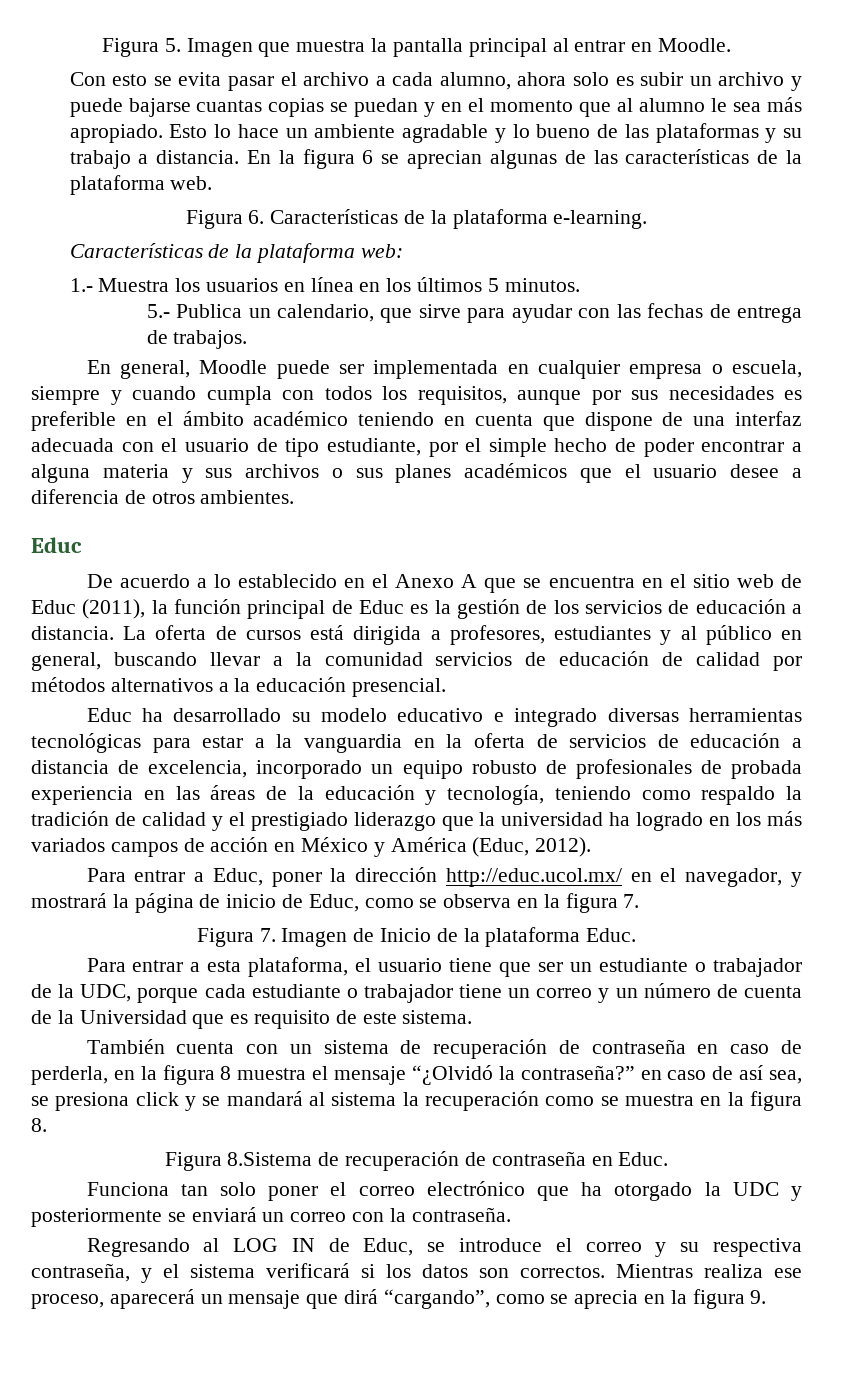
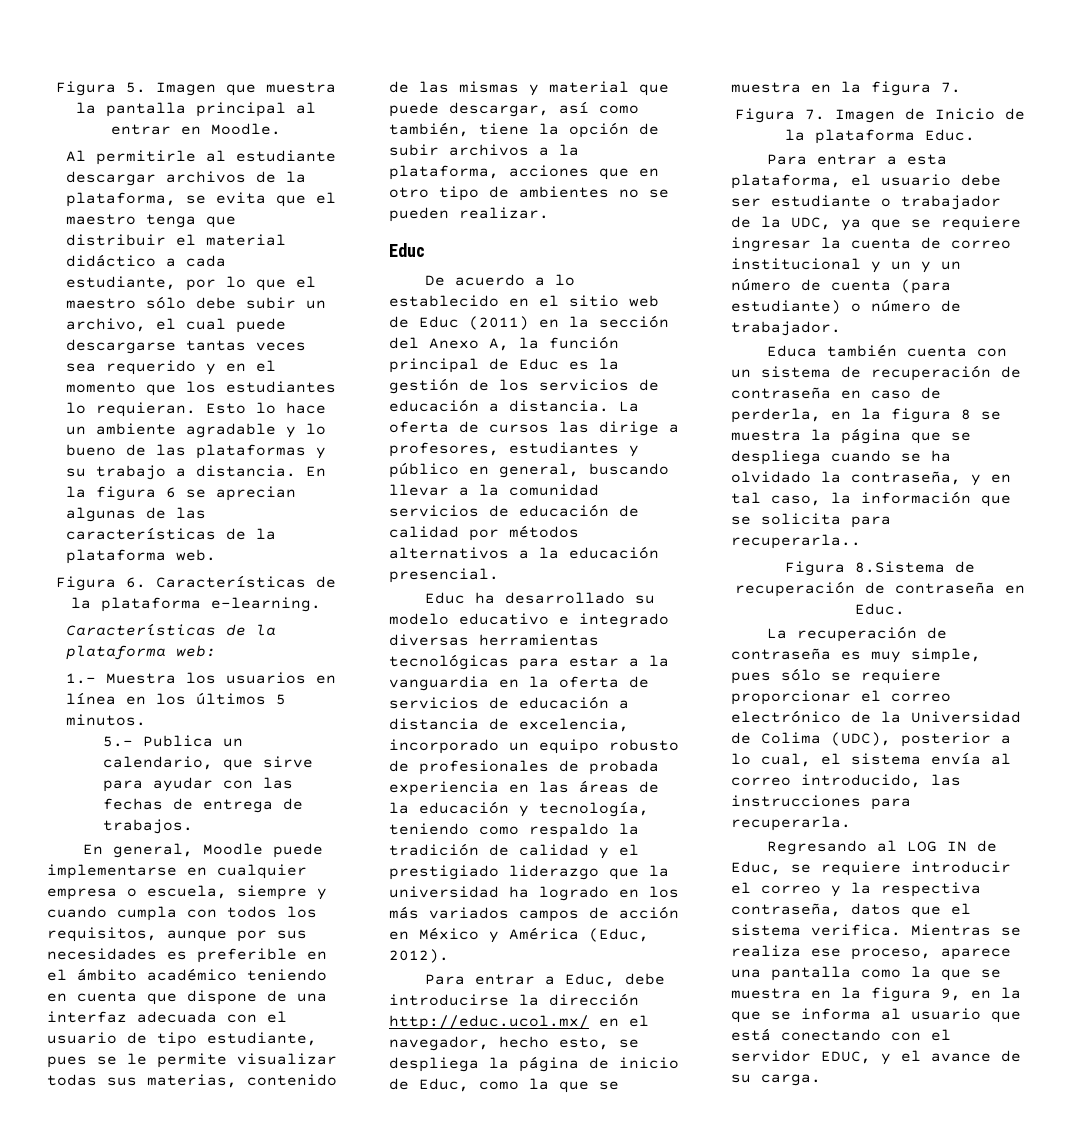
- Con esto se evita pasar el archivo a cada alumno, ahora solo es subir un archivo y puede bajarse cuantas copias se puedan y en el momento que al alumno le sea más apropiado.
+ Al permitirle al estudiante descargar archivos de la plataforma, se evita que el maestro tenga que distribuir el material didáctico a cada estudiante, por lo que el maestro sólo debe subir un archivo, el cual puede descargarse tantas veces sea requerido y en el momento que los estudiantes lo requieran.
- En general, Moodle puede ser implementada en cualquier empresa o escuela, siempre y cuando cumpla con todos los requisitos, aunque por sus necesidades es preferible en el ámbito académico teniendo en cuenta que dispone de una interfaz adecuada con el usuario de tipo estudiante, por el simple hecho de poder encontrar a alguna materia y sus archivos o sus planes académicos que el usuario desee a diferencia de otros ambientes.
+ En general, Moodle puede implementarse en cualquier empresa o escuela, siempre y cuando cumpla con todos los requisitos, aunque por sus necesidades es preferible en el ámbito académico teniendo en cuenta que dispone de una interfaz adecuada con el usuario de tipo estudiante, pues se le permite visualizar todas sus materias, contenido de las mismas y material que puede descargar, así como también, tiene la opción de subir archivos a la plataforma, acciones que en otro tipo de ambientes no se pueden realizar.
- De acuerdo a lo establecido en el Anexo A que se encuentra en el sitio web de Educ (2011), la función principal de Educ es la gestión de los servicios de educación a distancia.
+ De acuerdo a lo establecido en el sitio web de Educ (2011) en la sección del Anexo A, la función principal de Educ es la gestión de los servicios de educación a distancia.
- La oferta de cursos está dirigida a profesores, estudiantes y al público en general, buscando llevar a la comunidad servicios de educación de calidad por métodos alternativos a la educación presencial.
+ La oferta de cursos las dirige a profesores, estudiantes y público en general, buscando llevar a la comunidad servicios de educación de calidad por métodos alternativos a la educación presencial.
- Para entrar a Educ, poner la dirección http://educ.ucol.mx/ en el navegador, y mostrará la página de inicio de Educ, como se observa en la figura 7.
+ Para entrar a Educ, debe introducirse la dirección http://educ.ucol.mx/ en el navegador, hecho esto, se despliega la página de inicio de Educ, como la que se muestra en la figura 7.
- Para entrar a esta plataforma, el usuario tiene que ser un estudiante o trabajador de la UDC, porque cada estudiante o trabajador tiene un correo y un número de cuenta de la Universidad que es requisito de este sistema.
- También cuenta con un sistema de recuperación de contraseña en caso de perderla, en la figura 8 muestra el mensaje “¿Olvidó la contraseña?” en caso de así sea, se presiona click y se mandará al sistema la recuperación como se muestra en la figura 8.
+ Para entrar a esta plataforma, el usuario debe ser estudiante o trabajador de la UDC, ya que se requiere ingresar la cuenta de correo institucional y un y un número de cuenta (para estudiante) o número de trabajador.
+ Educa también cuenta con un sistema de recuperación de contraseña en caso de perderla, en la figura 8 se muestra la página que se despliega cuando se ha olvidado la contraseña, y en tal caso, la información que se solicita para recuperarla..
- Funciona tan solo poner el correo electrónico que ha otorgado la UDC y posteriormente se enviará un correo con la contraseña.
+ La recuperación de contraseña es muy simple, pues sólo se requiere proporcionar el correo electrónico de la Universidad de Colima (UDC), posterior a lo cual, el sistema envía al correo introducido, las instrucciones para recuperarla.
- Regresando al LOG IN de Educ, se introduce el correo y su respectiva contraseña, y el sistema verificará si los datos son correctos. Mientras realiza ese proceso, aparecerá un mensaje que dirá “cargando”, como se aprecia en la figura 9.
+ Regresando al LOG IN de Educ, se requiere introducir el correo y la respectiva contraseña, datos que el sistema verifica. Mientras se realiza ese proceso, aparece una pantalla como la que se muestra en la figura 9, en la que se informa al usuario que está conectando con el servidor EDUC, y el avance de su carga.

